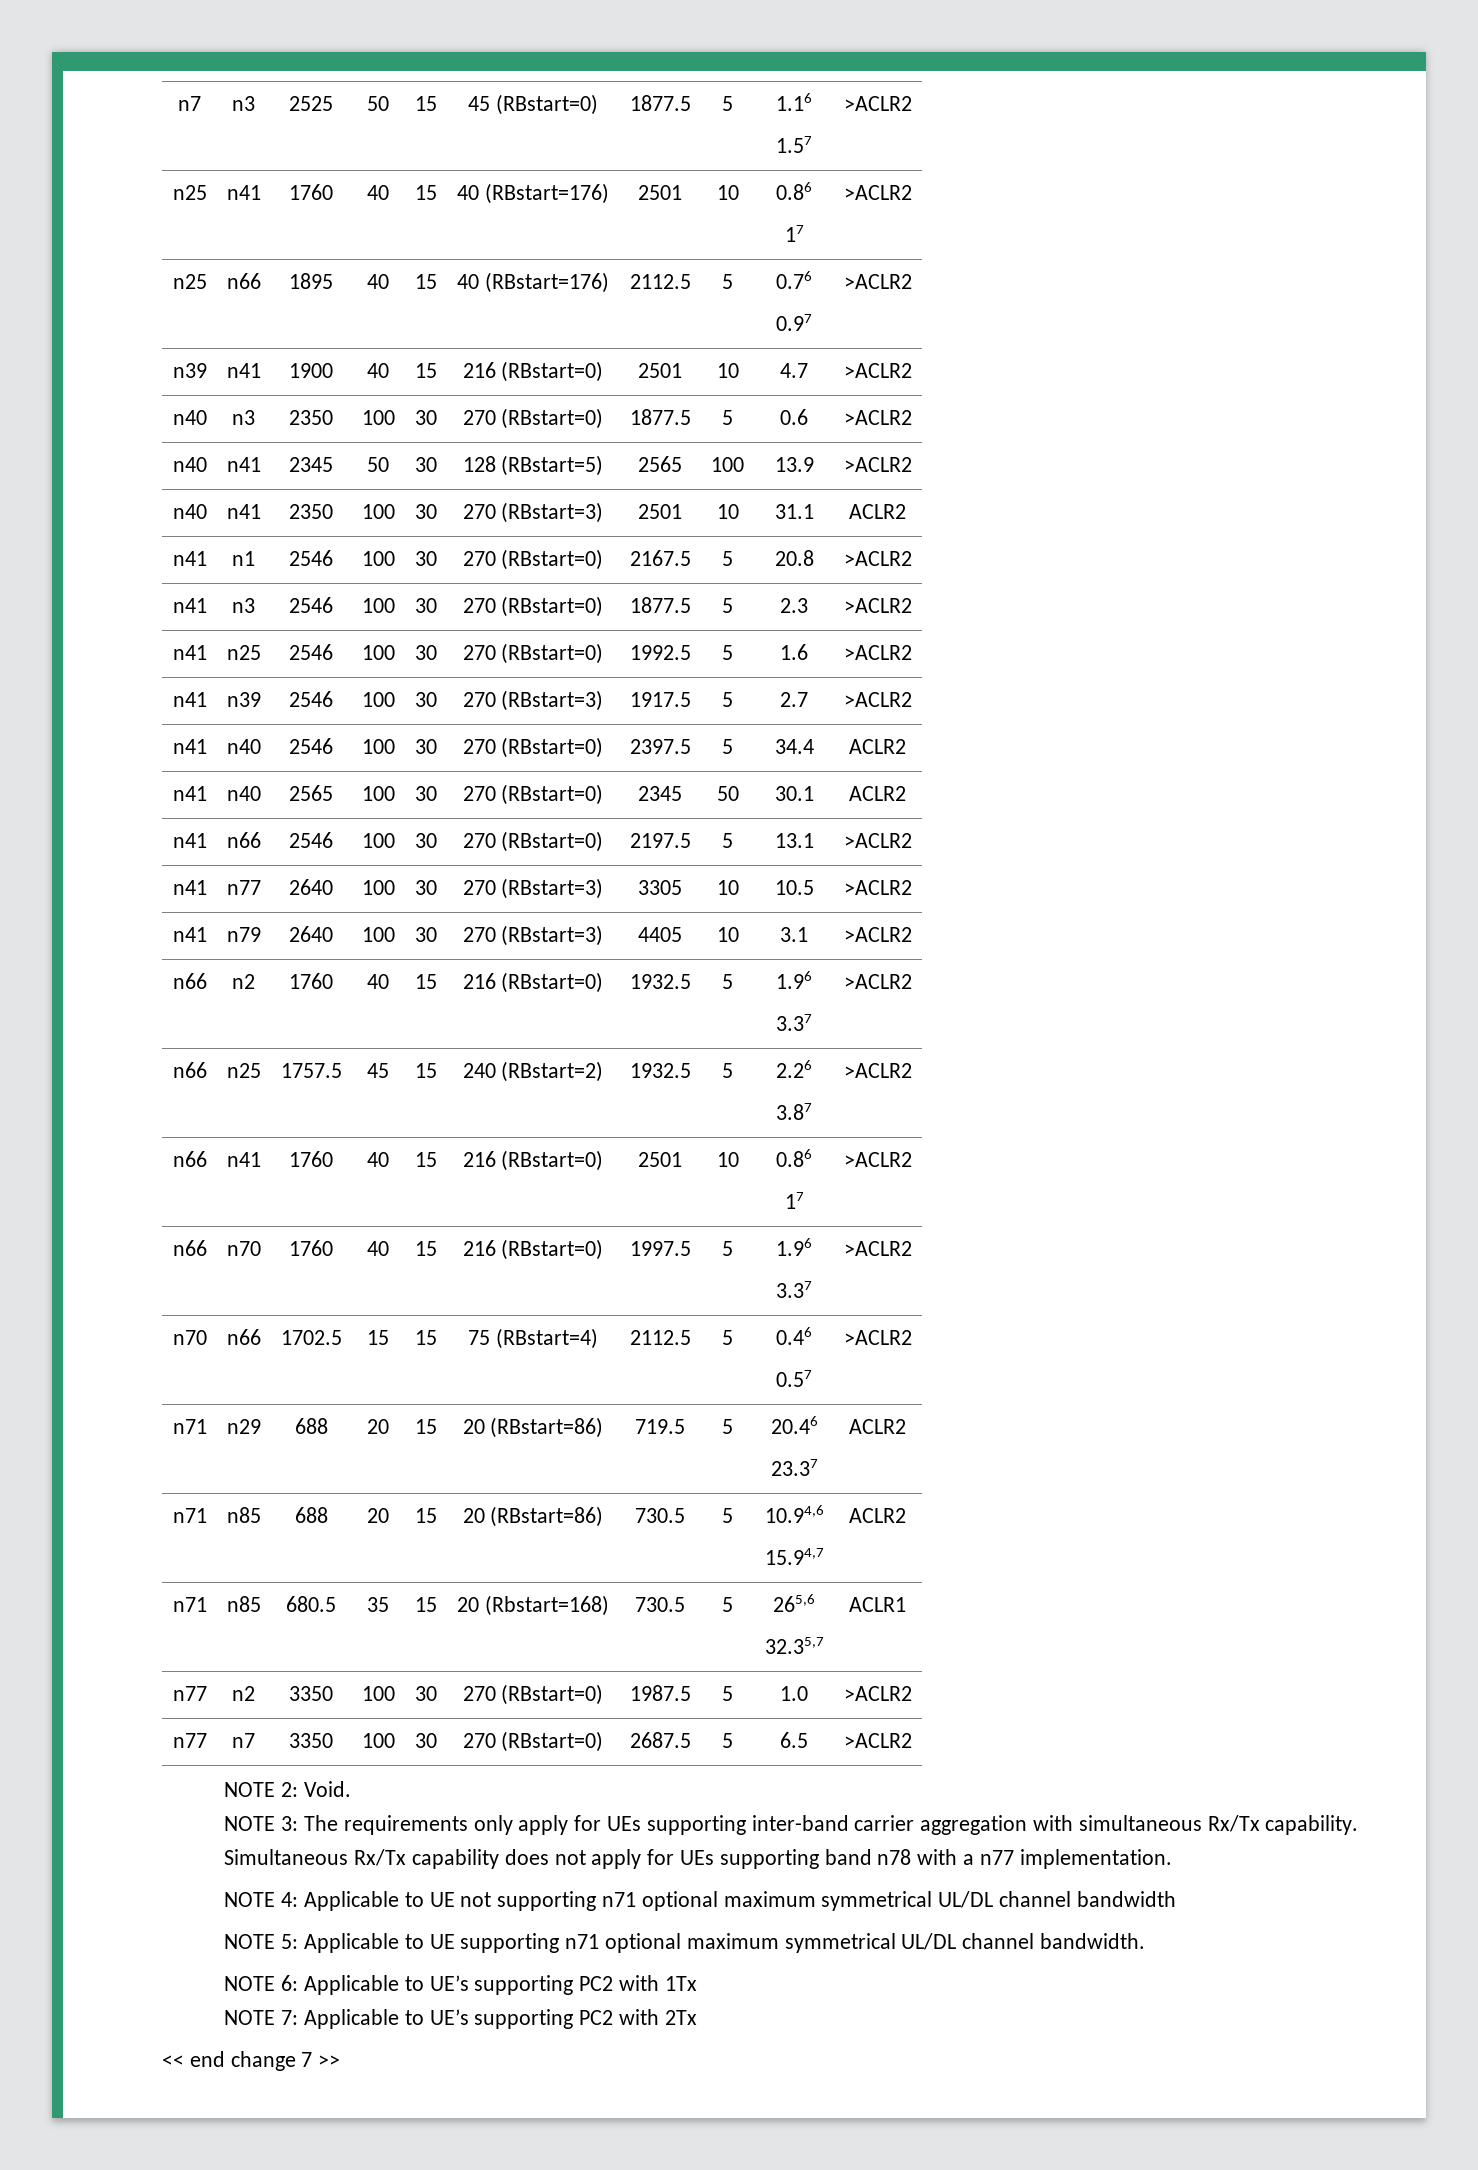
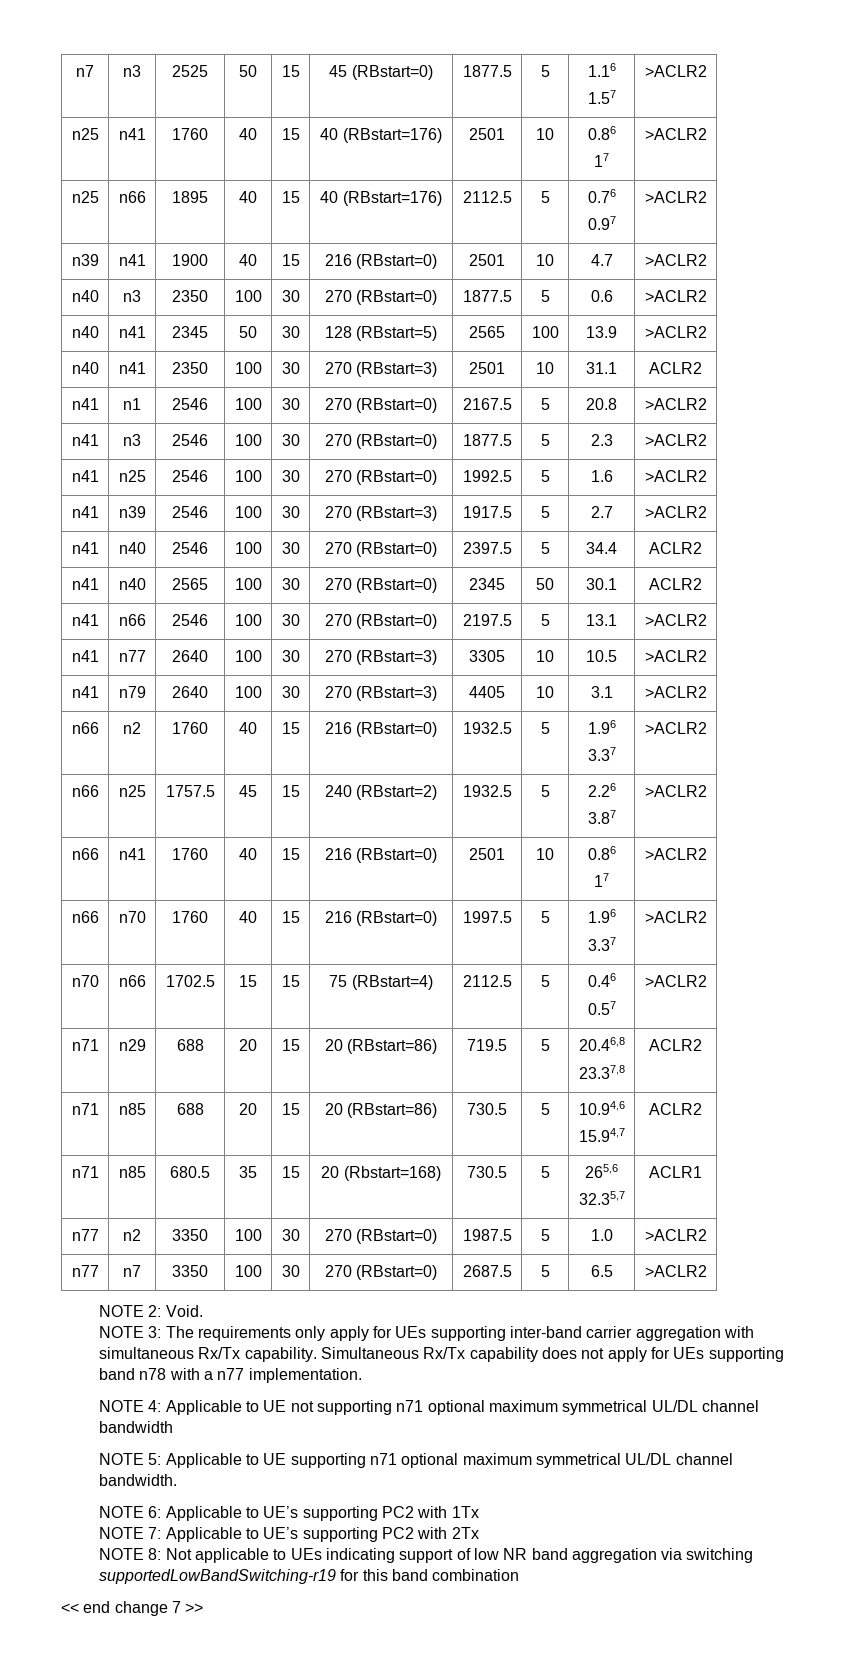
- n71 | n29 | 688 | 20 | 15 | 20 (RBstart=86) | 719.5 | 5 | 20.46
- 23.37 | ACLR2
+ n71 | n29 | 688 | 20 | 15 | 20 (RBstart=86) | 719.5 | 5 | 20.46,8
+ 23.37,8 | ACLR2
+ NOTE 8: Not applicable to UEs indicating support of low NR band aggregation via switching supportedLowBandSwitching-r19 for this band combination

